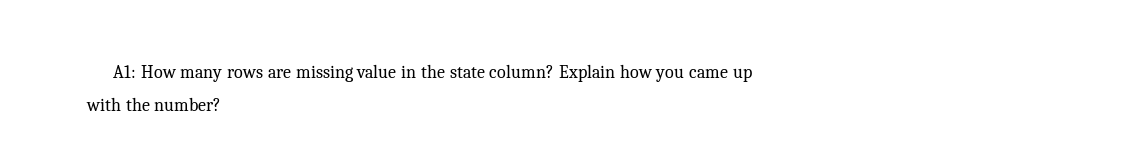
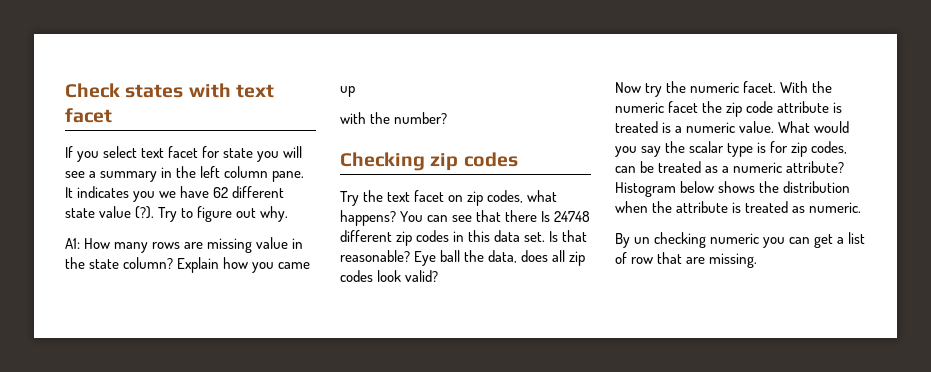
+ Check states with text facet
+ If you select text facet for state you will see a summary in the left column pane. It indicates you we have 62 different state value (?). Try to figure out why.
+ Checking zip codes
+ Try the text facet on zip codes, what happens? You can see that there Is 24748 different zip codes in this data set. Is that reasonable? Eye ball the data, does all zip codes look valid?
+ Now try the numeric facet. With the numeric facet the zip code attribute is treated is a numeric value. What would you say the scalar type is for zip codes, can be treated as a numeric attribute? Histogram below shows the distribution when the attribute is treated as numeric.
+ By un checking numeric you can get a list of row that are missing.

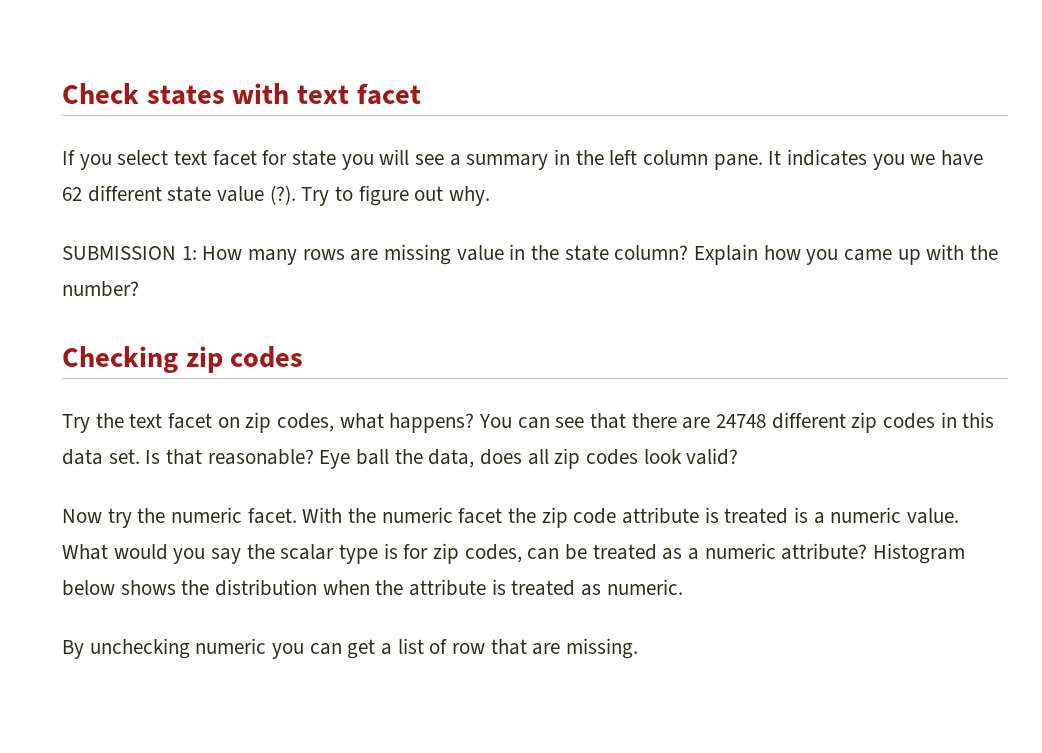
- A1: How many rows are missing value in the state column?
+ SUBMISSION 1: How many rows are missing value in the state column?
- Explain how you came up
- with the number?
+ Explain how you came up with the number?
- You can see that there Is 24748 different zip codes in this data set.
+ You can see that there are 24748 different zip codes in this data set.
- By un checking numeric you can get a list of row that are missing.
+ By unchecking numeric you can get a list of row that are missing.

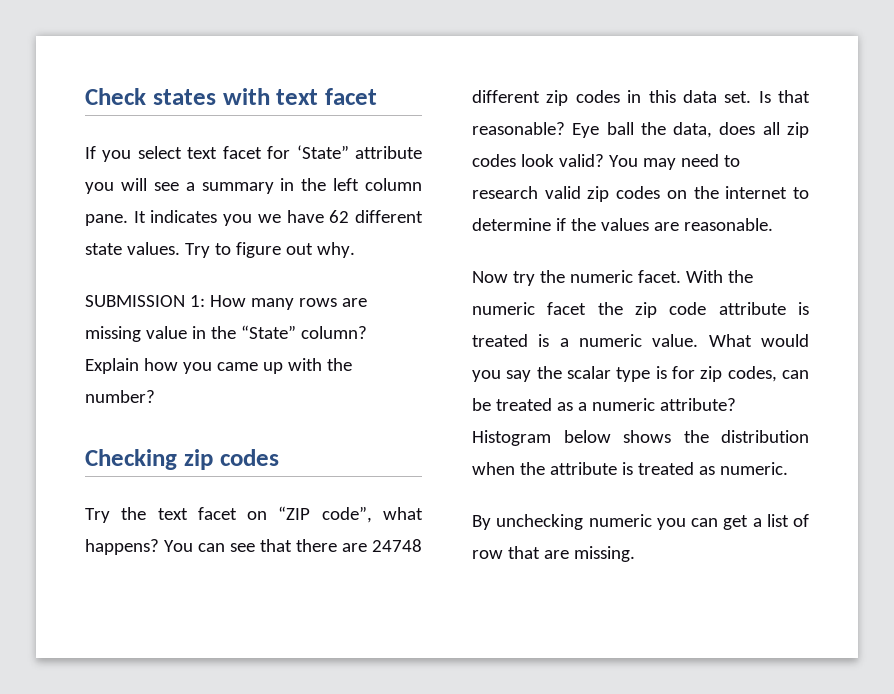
- If you select text facet for state you will see a summary in the left column pane.
+ If you select text facet for ‘State” attribute you will see a summary in the left column pane.
- It indicates you we have 62 different state value (?).
+ It indicates you we have 62 different state values.
- SUBMISSION 1: How many rows are missing value in the state column?
+ SUBMISSION 1: How many rows are missing value in the “State” column?
- Try the text facet on zip codes, what happens?
+ Try the text facet on “ZIP code”, what happens?
+ You may need to research valid zip codes on the internet to determine if the values are reasonable.

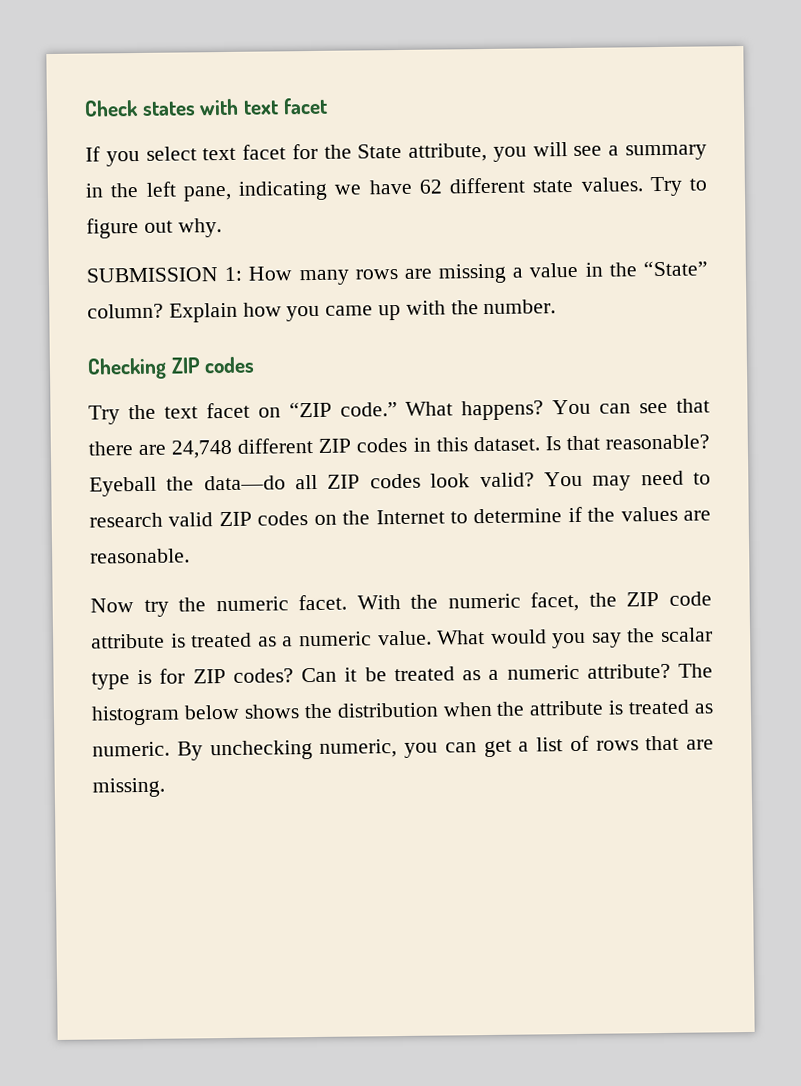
- If you select text facet for ‘State” attribute you will see a summary in the left column pane. It indicates you we have 62 different state values.
+ If you select text facet for the State attribute, you will see a summary in the left pane, indicating we have 62 different state values.
- SUBMISSION 1: How many rows are missing value in the “State” column?
+ SUBMISSION 1: How many rows are missing a value in the “State” column?
- Explain how you came up with the number?
+ Explain how you came up with the number.
- Checking zip codes
+ Checking ZIP codes
- Try the text facet on “ZIP code”, what happens?
+ Try the text facet on “ZIP code.” What happens?
- You can see that there are 24748 different zip codes in this data set.
+ You can see that there are 24,748 different ZIP codes in this dataset.
- Eye ball the data, does all zip codes look valid?
+ Eyeball the data—do all ZIP codes look valid?
- You may need to research valid zip codes on the internet to determine if the values are reasonable.
+ You may need to research valid ZIP codes on the Internet to determine if the values are reasonable.
- With the numeric facet the zip code attribute is treated is a numeric value.
+ With the numeric facet, the ZIP code attribute is treated as a numeric value.
- What would you say the scalar type is for zip codes, can be treated as a numeric attribute?
+ What would you say the scalar type is for ZIP codes? Can it be treated as a numeric attribute?
- Histogram below shows the distribution when the attribute is treated as numeric.
- By unchecking numeric you can get a list of row that are missing.
+ The histogram below shows the distribution when the attribute is treated as numeric. By unchecking numeric, you can get a list of rows that are missing.

